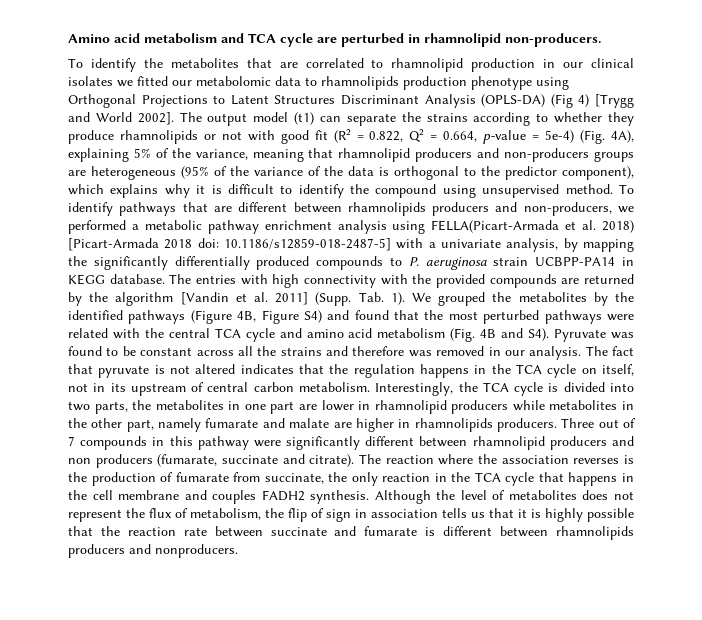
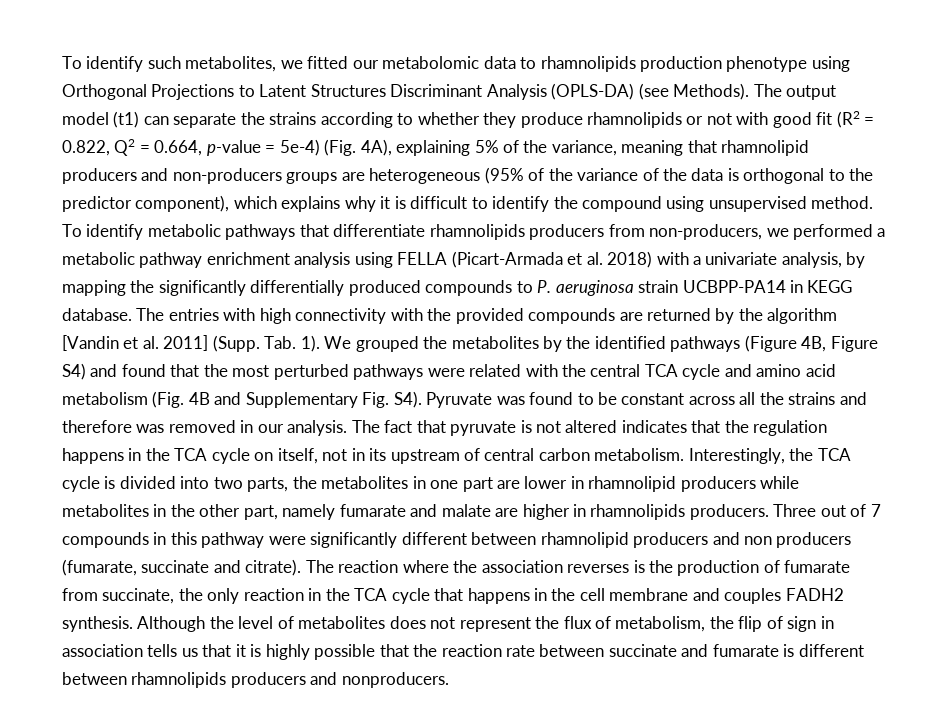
- Amino acid metabolism and TCA cycle are perturbed in rhamnolipid non-producers.
- To identify the metabolites that are correlated to rhamnolipid production in our clinical isolates we fitted our metabolomic data to rhamnolipids production phenotype using Orthogonal Projections to Latent Structures Discriminant Analysis (OPLS-DA) (Fig 4) [Trygg and World 2002].
+ To identify such metabolites, we fitted our metabolomic data to rhamnolipids production phenotype using Orthogonal Projections to Latent Structures Discriminant Analysis (OPLS-DA) (see Methods).
- To identify pathways that are different between rhamnolipids producers and non-producers, we performed a metabolic pathway enrichment analysis using FELLA(Picart-Armada et al. 2018) [Picart-Armada 2018 doi: 10.1186/s12859-018-2487-5] with a univariate analysis, by mapping the significantly differentially produced compounds to P. aeruginosa strain UCBPP-PA14 in KEGG database.
+ To identify metabolic pathways that differentiate rhamnolipids producers from non-producers, we performed a metabolic pathway enrichment analysis using FELLA (Picart-Armada et al. 2018) with a univariate analysis, by mapping the significantly differentially produced compounds to P. aeruginosa strain UCBPP-PA14 in KEGG database.
- We grouped the metabolites by the identified pathways (Figure 4B, Figure S4) and found that the most perturbed pathways were related with the central TCA cycle and amino acid metabolism (Fig. 4B and S4). Pyruvate was found to be constant across all the strains and therefore was removed in our analysis.
+ We grouped the metabolites by the identified pathways (Figure 4B, Figure S4) and found that the most perturbed pathways were related with the central TCA cycle and amino acid metabolism (Fig. 4B and Supplementary Fig. S4). Pyruvate was found to be constant across all the strains and therefore was removed in our analysis.

